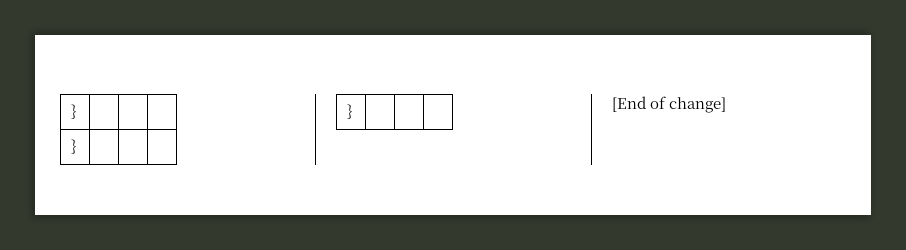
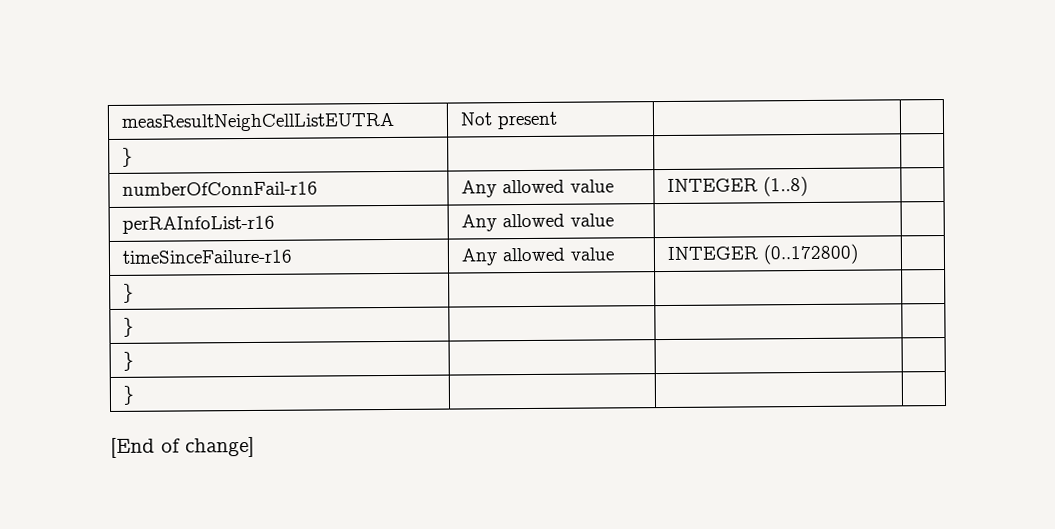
+ measResultNeighCellListEUTRA | Not present | |
+ } | | |
+ numberOfConnFail-r16 | Any allowed value | INTEGER (1..8) |
+ perRAInfoList-r16 | Any allowed value | |
+ timeSinceFailure-r16 | Any allowed value | INTEGER (0..172800) |
+ } | | |

